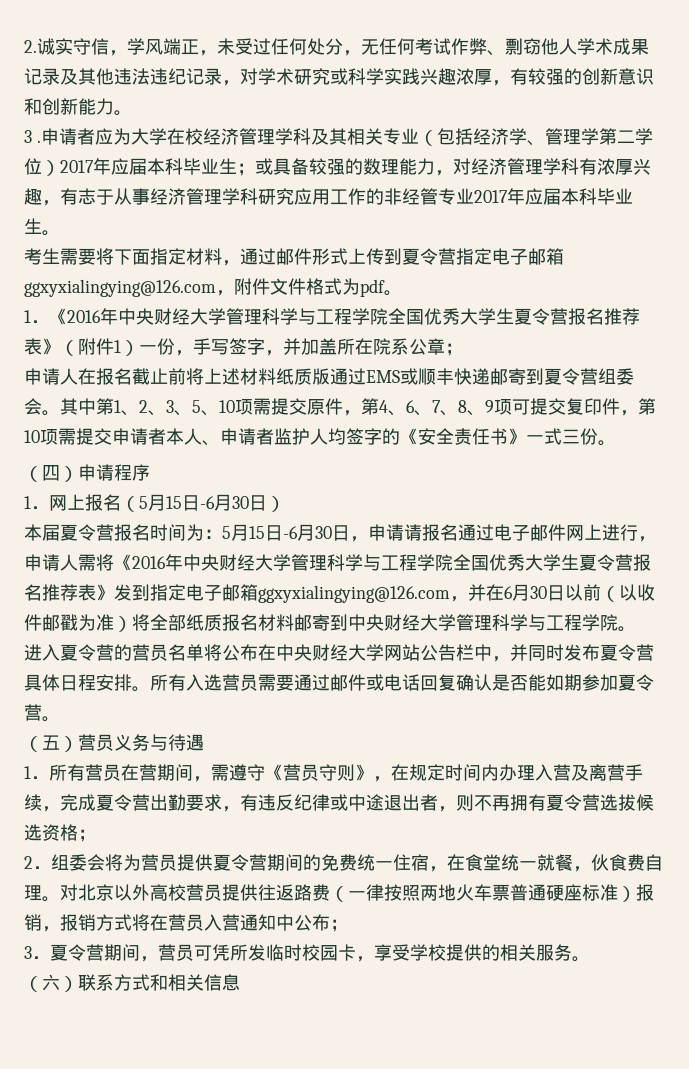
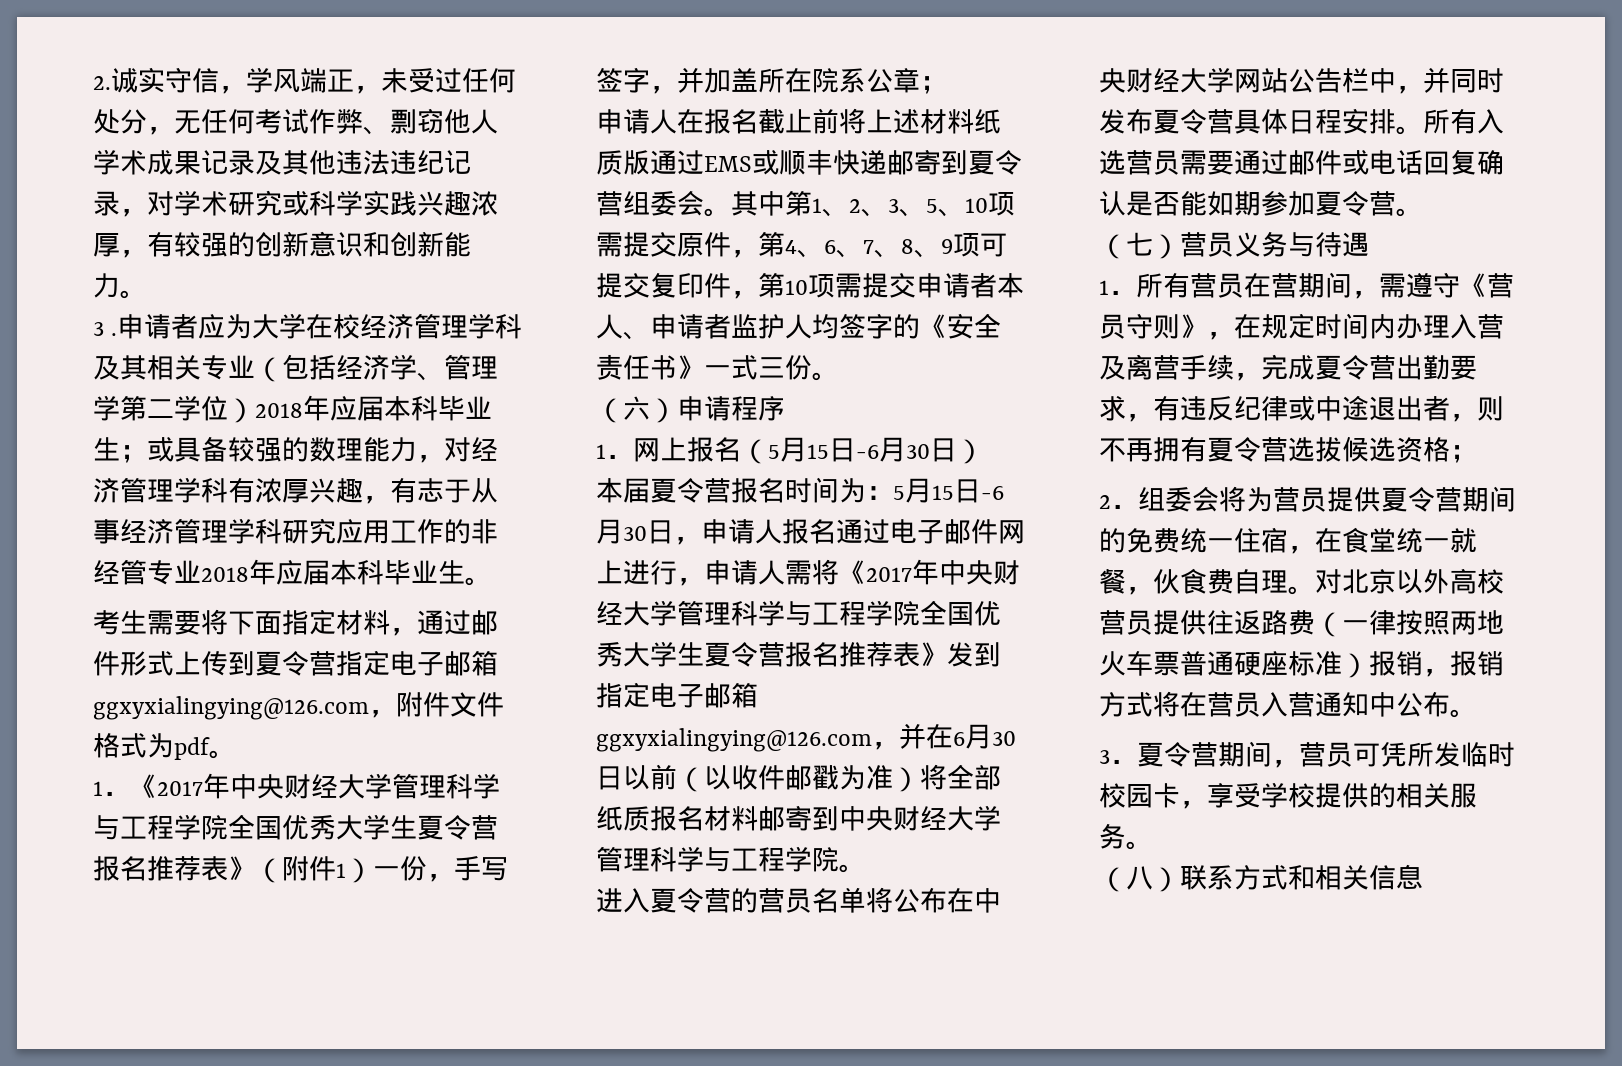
- 申请者应为大学在校经济管理学科及其相关专业（包括经济学、管理学第二学位）2017年应届本科毕业生；或具备较强的数理能力，对经济管理学科有浓厚兴趣，有志于从事经济管理学科研究应用工作的非经管专业2017年应届本科毕业生。
+ 申请者应为大学在校经济管理学科及其相关专业（包括经济学、管理学第二学位）2018年应届本科毕业生；或具备较强的数理能力，对经济管理学科有浓厚兴趣，有志于从事经济管理学科研究应用工作的非经管专业2018年应届本科毕业生。
- 1．《2016年中央财经大学管理科学与工程学院全国优秀大学生夏令营报名推荐表》（附件1）一份，手写签字，并加盖所在院系公章；
+ 1．《2017年中央财经大学管理科学与工程学院全国优秀大学生夏令营报名推荐表》（附件1）一份，手写签字，并加盖所在院系公章；
- （四）申请程序
+ （六）申请程序
- 5月15日-6月30日，申请请报名通过电子邮件网上进行，申请人需将《2016年中央财经大学管理科学与工程学院全国优秀大学生夏令营报名推荐表》发到指定电子邮箱ggxyxialingying@126.com，并在6月30日以前（以收件邮戳为准）将全部纸质报名材料邮寄到中央财经大学管理科学与工程学院。
+ 5月15日-6月30日，申请人报名通过电子邮件网上进行，申请人需将《2017年中央财经大学管理科学与工程学院全国优秀大学生夏令营报名推荐表》发到指定电子邮箱ggxyxialingying@126.com，并在6月30日以前（以收件邮戳为准）将全部纸质报名材料邮寄到中央财经大学管理科学与工程学院。
- （五）营员义务与待遇
+ （七）营员义务与待遇
- 对北京以外高校营员提供往返路费（一律按照两地火车票普通硬座标准）报销，报销方式将在营员入营通知中公布；
+ 对北京以外高校营员提供往返路费（一律按照两地火车票普通硬座标准）报销，报销方式将在营员入营通知中公布。
- （六）联系方式和相关信息
+ （八）联系方式和相关信息

